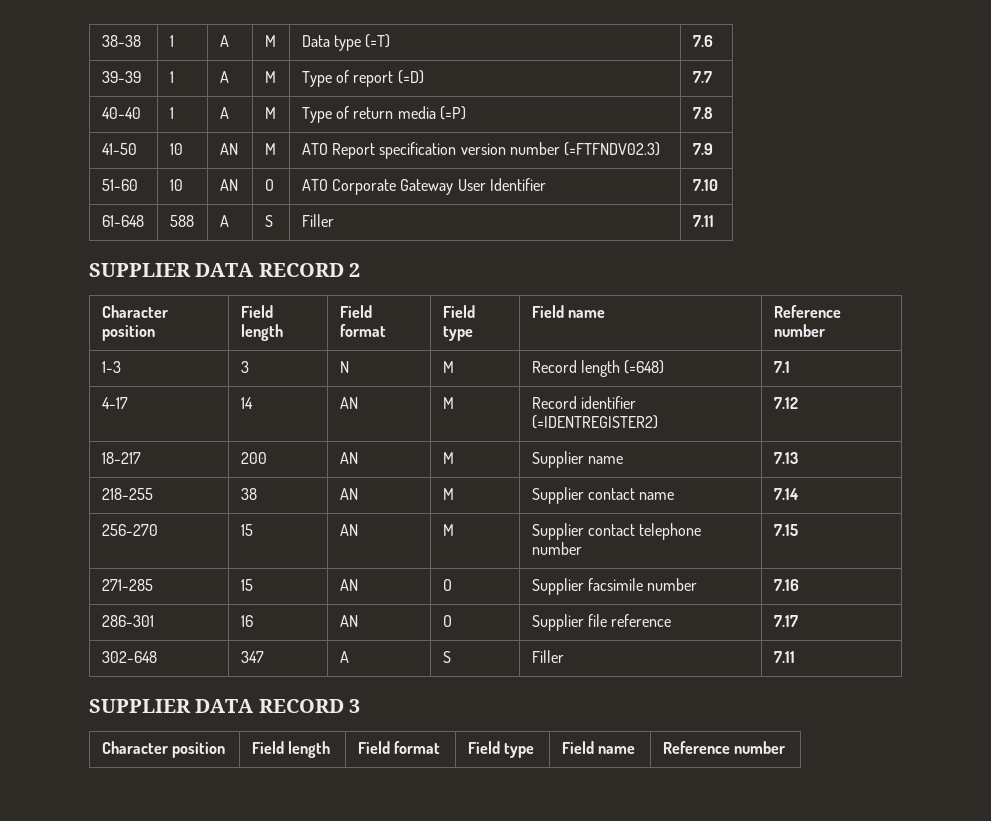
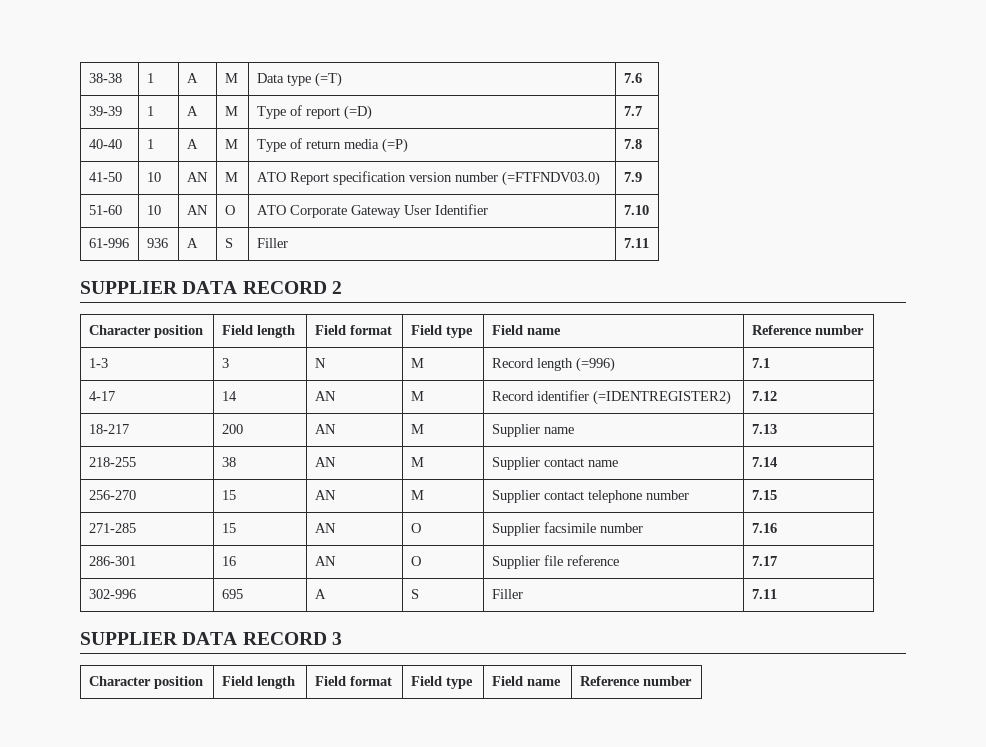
- 41-50 | 10 | AN | M | ATO Report specification version number (=FTFNDV02.3) | 7.9
+ 41-50 | 10 | AN | M | ATO Report specification version number (=FTFNDV03.0) | 7.9
- 61-648 | 588 | A | S | Filler | 7.11
+ 61-996 | 936 | A | S | Filler | 7.11
- 1-3 | 3 | N | M | Record length (=648) | 7.1
+ 1-3 | 3 | N | M | Record length (=996) | 7.1
- 302-648 | 347 | A | S | Filler | 7.11
+ 302-996 | 695 | A | S | Filler | 7.11

